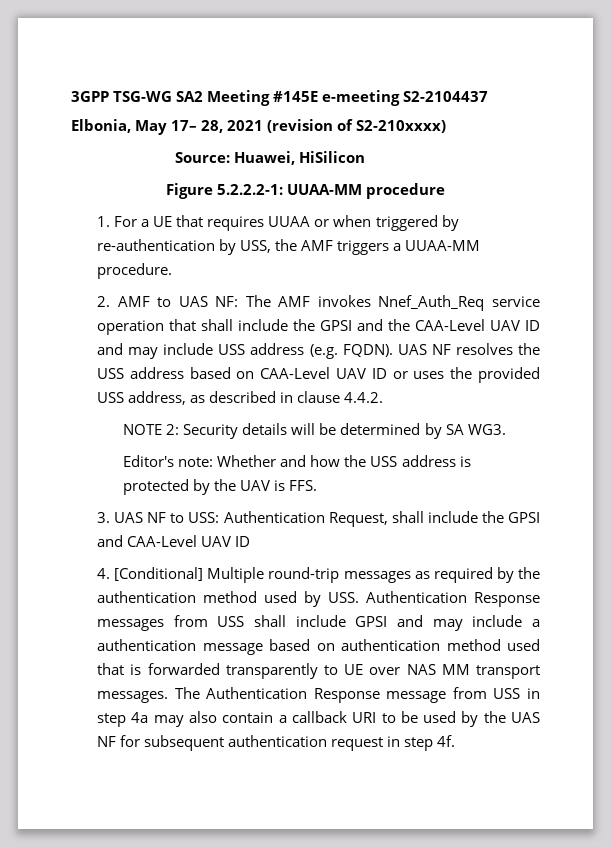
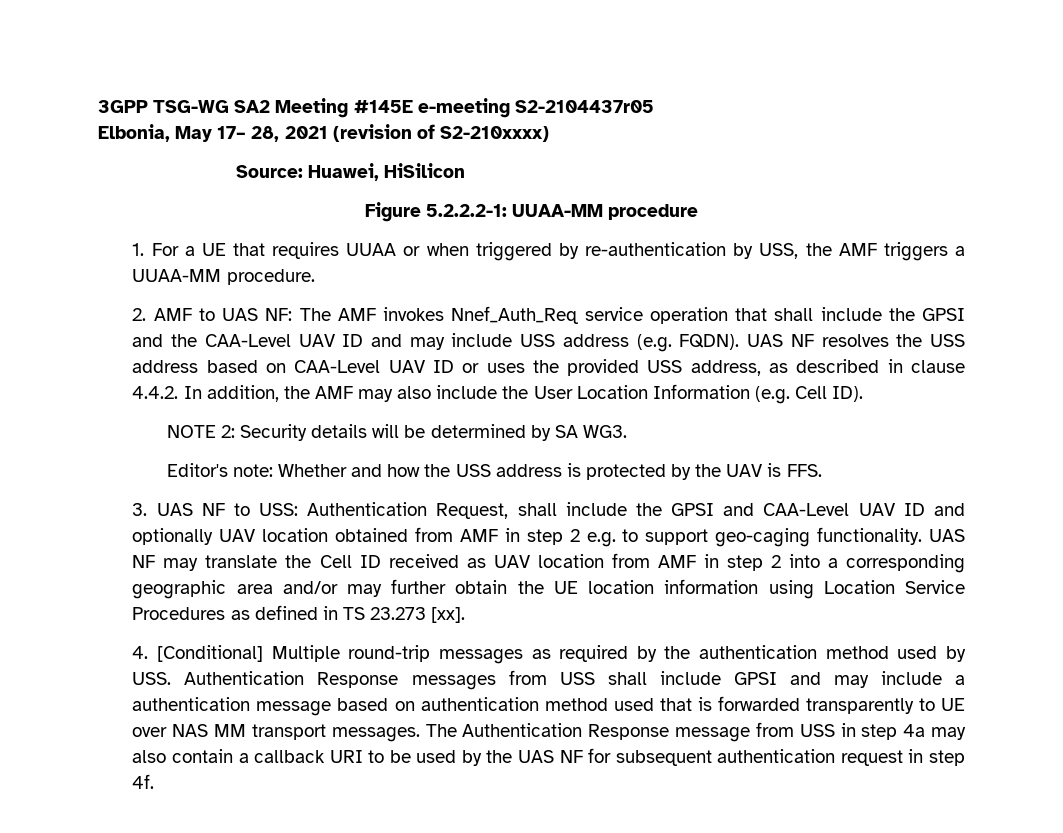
- 3GPP TSG-WG SA2 Meeting #145E e-meeting S2-2104437
+ 3GPP TSG-WG SA2 Meeting #145E e-meeting S2-2104437r05
- UAS NF resolves the USS address based on CAA-Level UAV ID or uses the provided USS address, as described in clause 4.4.2.
+ UAS NF resolves the USS address based on CAA-Level UAV ID or uses the provided USS address, as described in clause 4.4.2. In addition, the AMF may also include the User Location Information (e.g. Cell ID).
- 3. UAS NF to USS: Authentication Request, shall include the GPSI and CAA-Level UAV ID
+ 3. UAS NF to USS: Authentication Request, shall include the GPSI and CAA-Level UAV ID and optionally UAV location obtained from AMF in step 2 e.g. to support geo-caging functionality. UAS NF may translate the Cell ID received as UAV location from AMF in step 2 into a corresponding geographic area and/or may further obtain the UE location information using Location Service Procedures as defined in TS 23.273 [xx].

